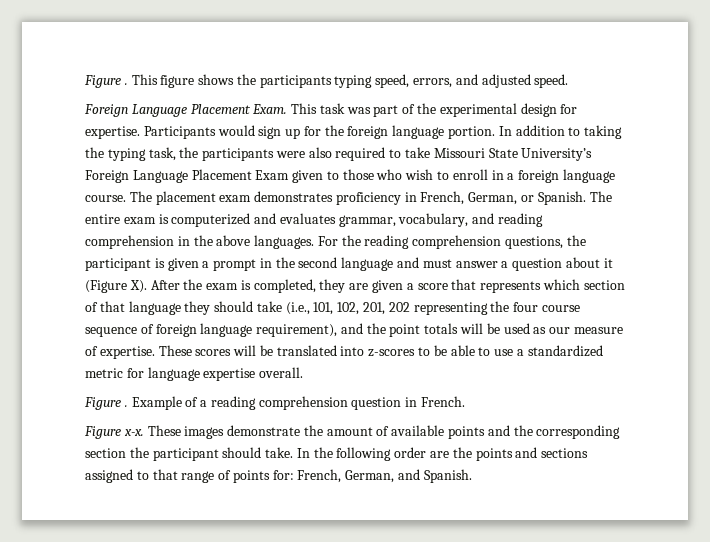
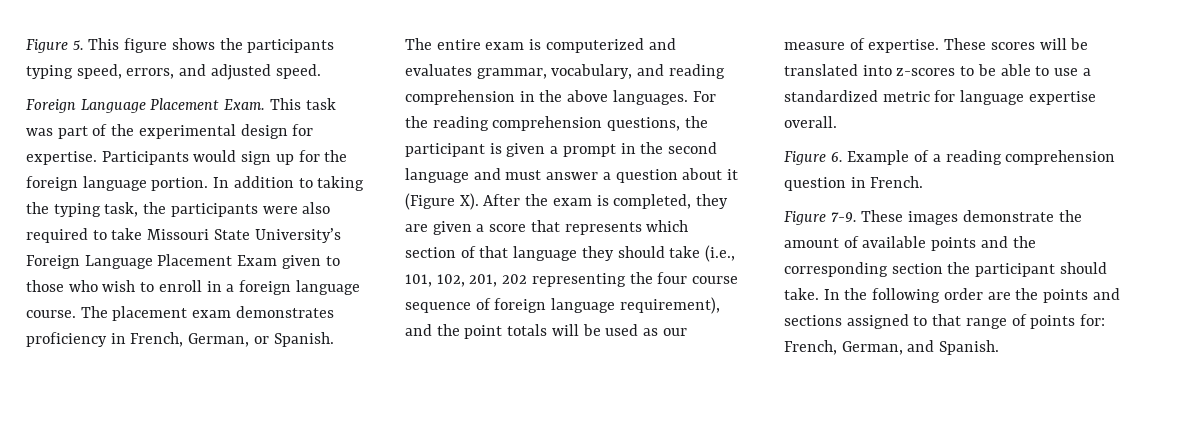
- Figure . This figure shows the participants typing speed, errors, and adjusted speed.
+ Figure 5. This figure shows the participants typing speed, errors, and adjusted speed.
- Figure . Example of a reading comprehension question in French.
+ Figure 6. Example of a reading comprehension question in French.
- Figure x-x.
+ Figure 7-9.

